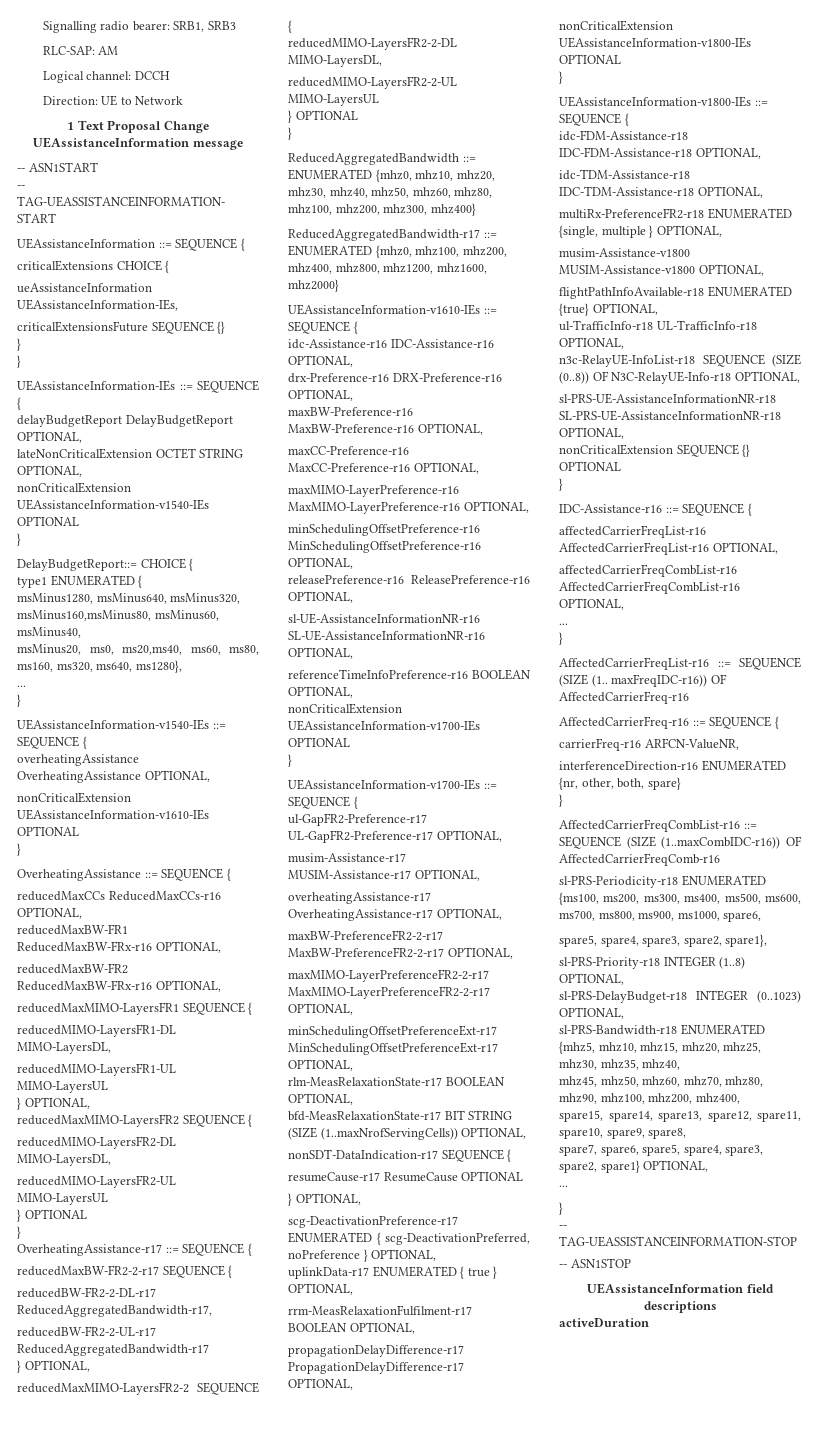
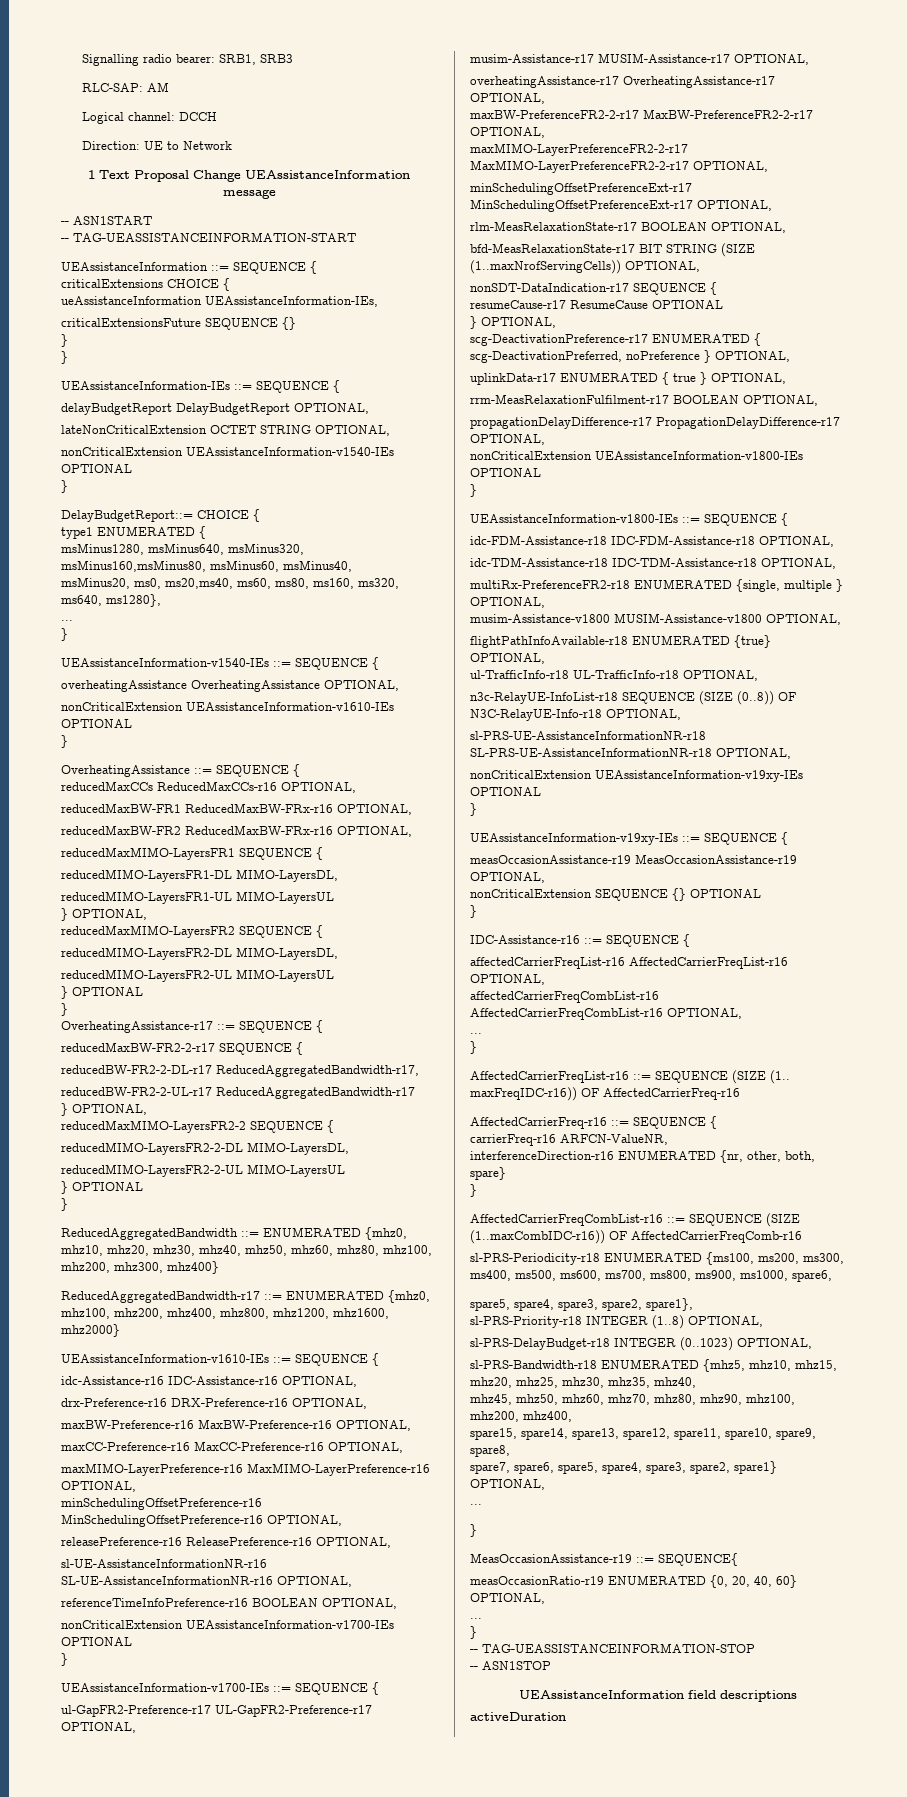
+ nonCriticalExtension UEAssistanceInformation-v19xy-IEs OPTIONAL
+ }
+ UEAssistanceInformation-v19xy-IEs ::= SEQUENCE {
+ measOccasionAssistance-r19 MeasOccasionAssistance-r19 OPTIONAL,
+ MeasOccasionAssistance-r19 ::= SEQUENCE{
+ measOccasionRatio-r19 ENUMERATED {0, 20, 40, 60} OPTIONAL,
+ ...
+ }

